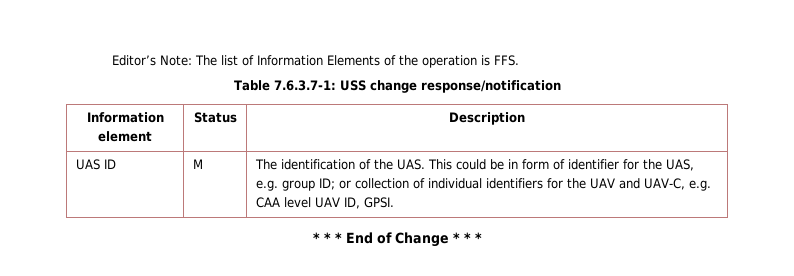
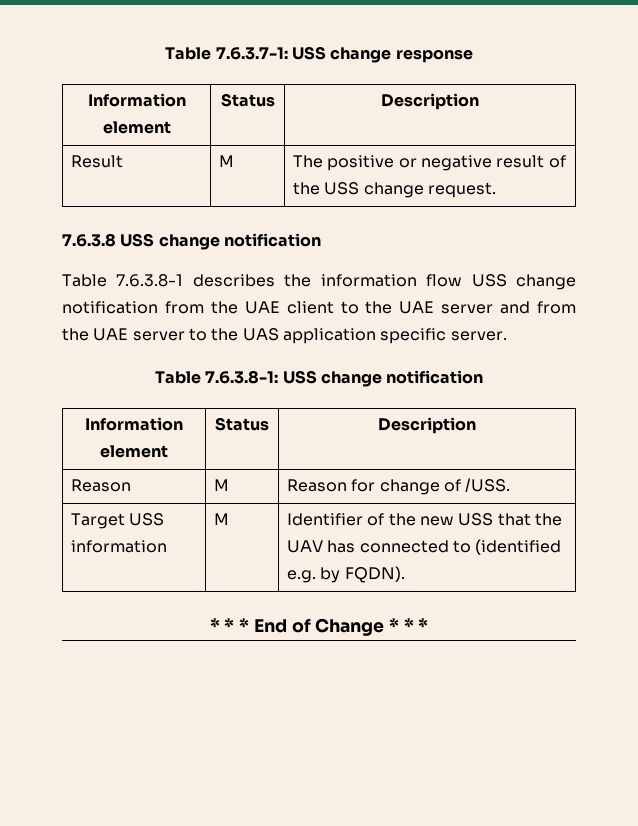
- Editor’s Note: The list of Information Elements of the operation is FFS.
- Table 7.6.3.7-1: USS change response/notification
+ Table 7.6.3.7-1: USS change response
  Information element | Status | Description
- UAS ID | M | The identification of the UAS. This could be in form of identifier for the UAS, e.g. group ID; or collection of individual identifiers for the UAV and UAV-C, e.g. CAA level UAV ID, GPSI.
+ Result | M | The positive or negative result of the USS change request.
+ 7.6.3.8 USS change notification
+ Table 7.6.3.8-1 describes the information flow USS change notification from the UAE client to the UAE server and from the UAE server to the UAS application specific server.
+ Table 7.6.3.8-1: USS change notification
+ Information element | Status | Description
+ Reason | M | Reason for change of /USS.
+ Target USS information | M | Identifier of the new USS that the UAV has connected to (identified e.g. by FQDN).

